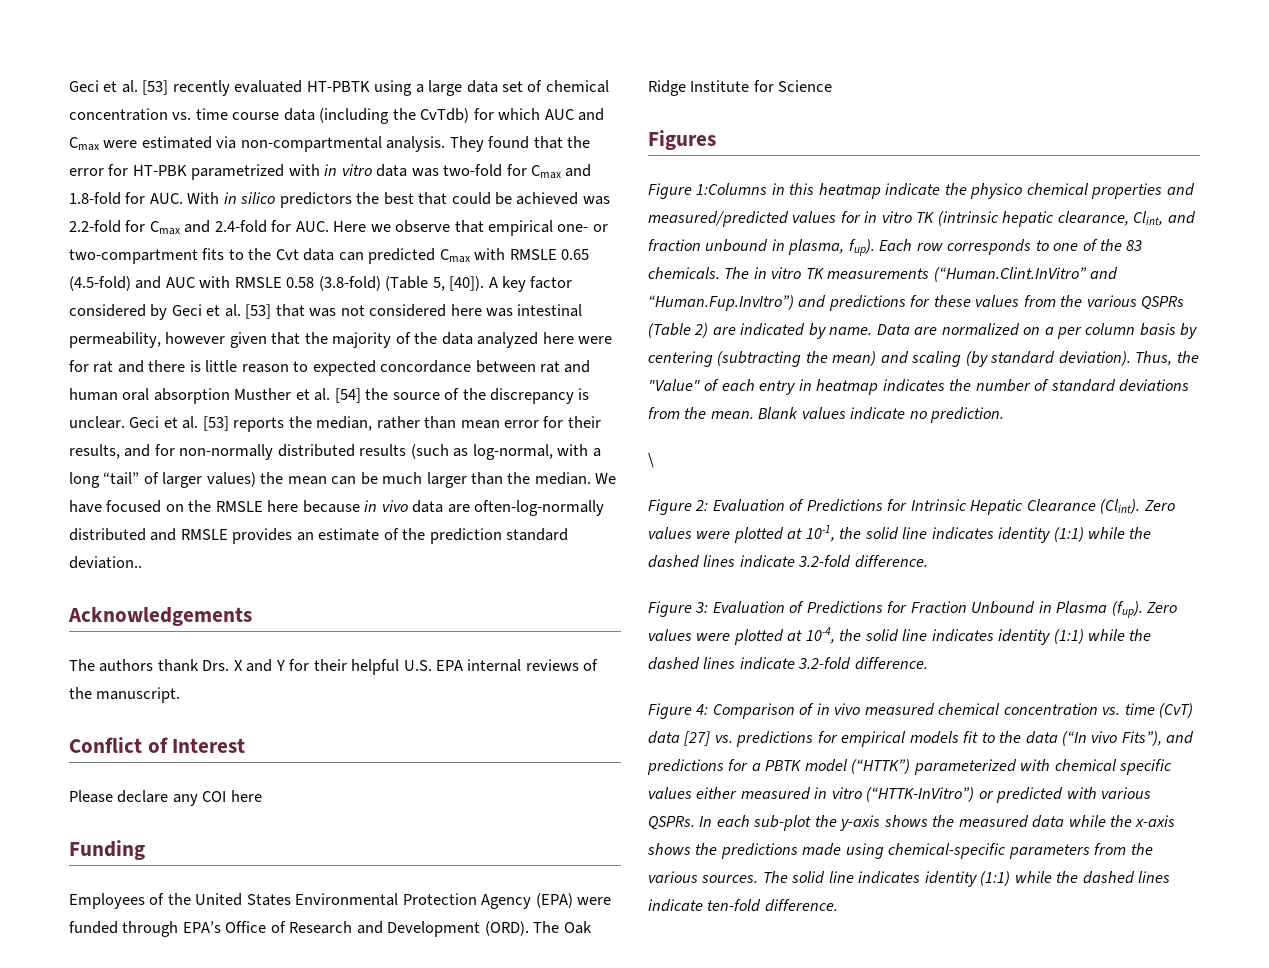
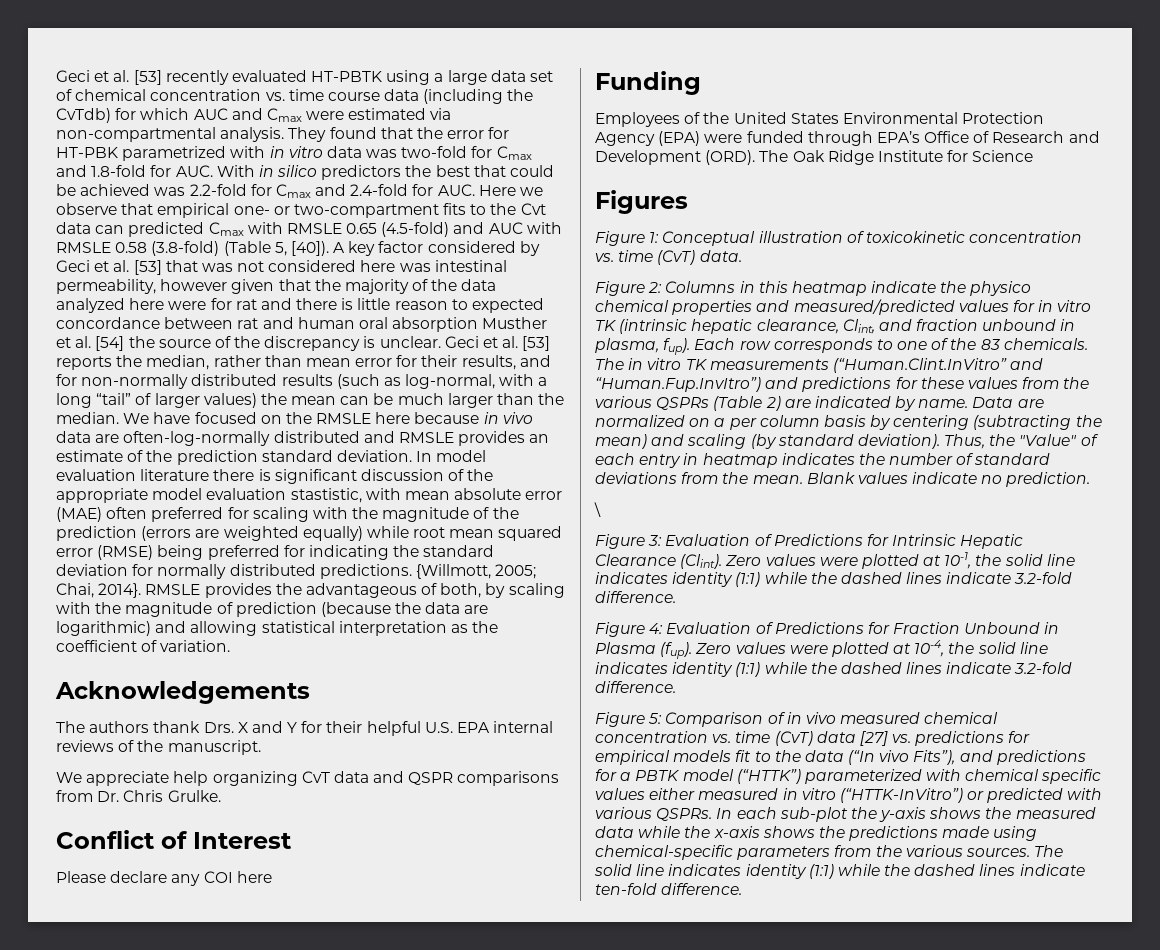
- We have focused on the RMSLE here because in vivo data are often-log-normally distributed and RMSLE provides an estimate of the prediction standard deviation..
+ We have focused on the RMSLE here because in vivo data are often-log-normally distributed and RMSLE provides an estimate of the prediction standard deviation. In model evaluation literature there is significant discussion of the appropriate model evaluation stastistic, with mean absolute error (MAE) often preferred for scaling with the magnitude of the prediction (errors are weighted equally) while root mean squared error (RMSE) being preferred for indicating the standard deviation for normally distributed predictions. {Willmott, 2005; Chai, 2014}. RMSLE provides the advantageous of both, by scaling with the magnitude of prediction (because the data are logarithmic) and allowing statistical interpretation as the coefficient of variation.
+ We appreciate help organizing CvT data and QSPR comparisons from Dr. Chris Grulke.
- Figure 1:Columns in this heatmap indicate the physico chemical properties and measured/predicted values for in vitro TK (intrinsic hepatic clearance, Clint, and fraction unbound in plasma, fup).
+ Figure 1: Conceptual illustration of toxicokinetic concentration vs. time (CvT) data.
+ Figure 2: Columns in this heatmap indicate the physico chemical properties and measured/predicted values for in vitro TK (intrinsic hepatic clearance, Clint, and fraction unbound in plasma, fup).
- Figure 2: Evaluation of Predictions for Intrinsic Hepatic Clearance (Clint).
+ Figure 3: Evaluation of Predictions for Intrinsic Hepatic Clearance (Clint).
- Figure 3: Evaluation of Predictions for Fraction Unbound in Plasma (fup).
+ Figure 4: Evaluation of Predictions for Fraction Unbound in Plasma (fup).
- Figure 4: Comparison of in vivo measured chemical concentration vs. time (CvT) data [27] vs. predictions for empirical models fit to the data (“In vivo Fits”), and predictions for a PBTK model (“HTTK”) parameterized with chemical specific values either measured in vitro (“HTTK-InVitro”) or predicted with various QSPRs.
+ Figure 5: Comparison of in vivo measured chemical concentration vs. time (CvT) data [27] vs. predictions for empirical models fit to the data (“In vivo Fits”), and predictions for a PBTK model (“HTTK”) parameterized with chemical specific values either measured in vitro (“HTTK-InVitro”) or predicted with various QSPRs.

